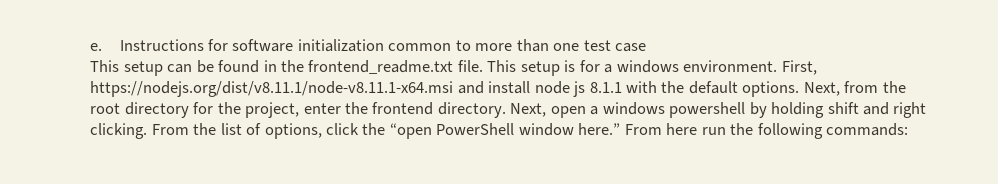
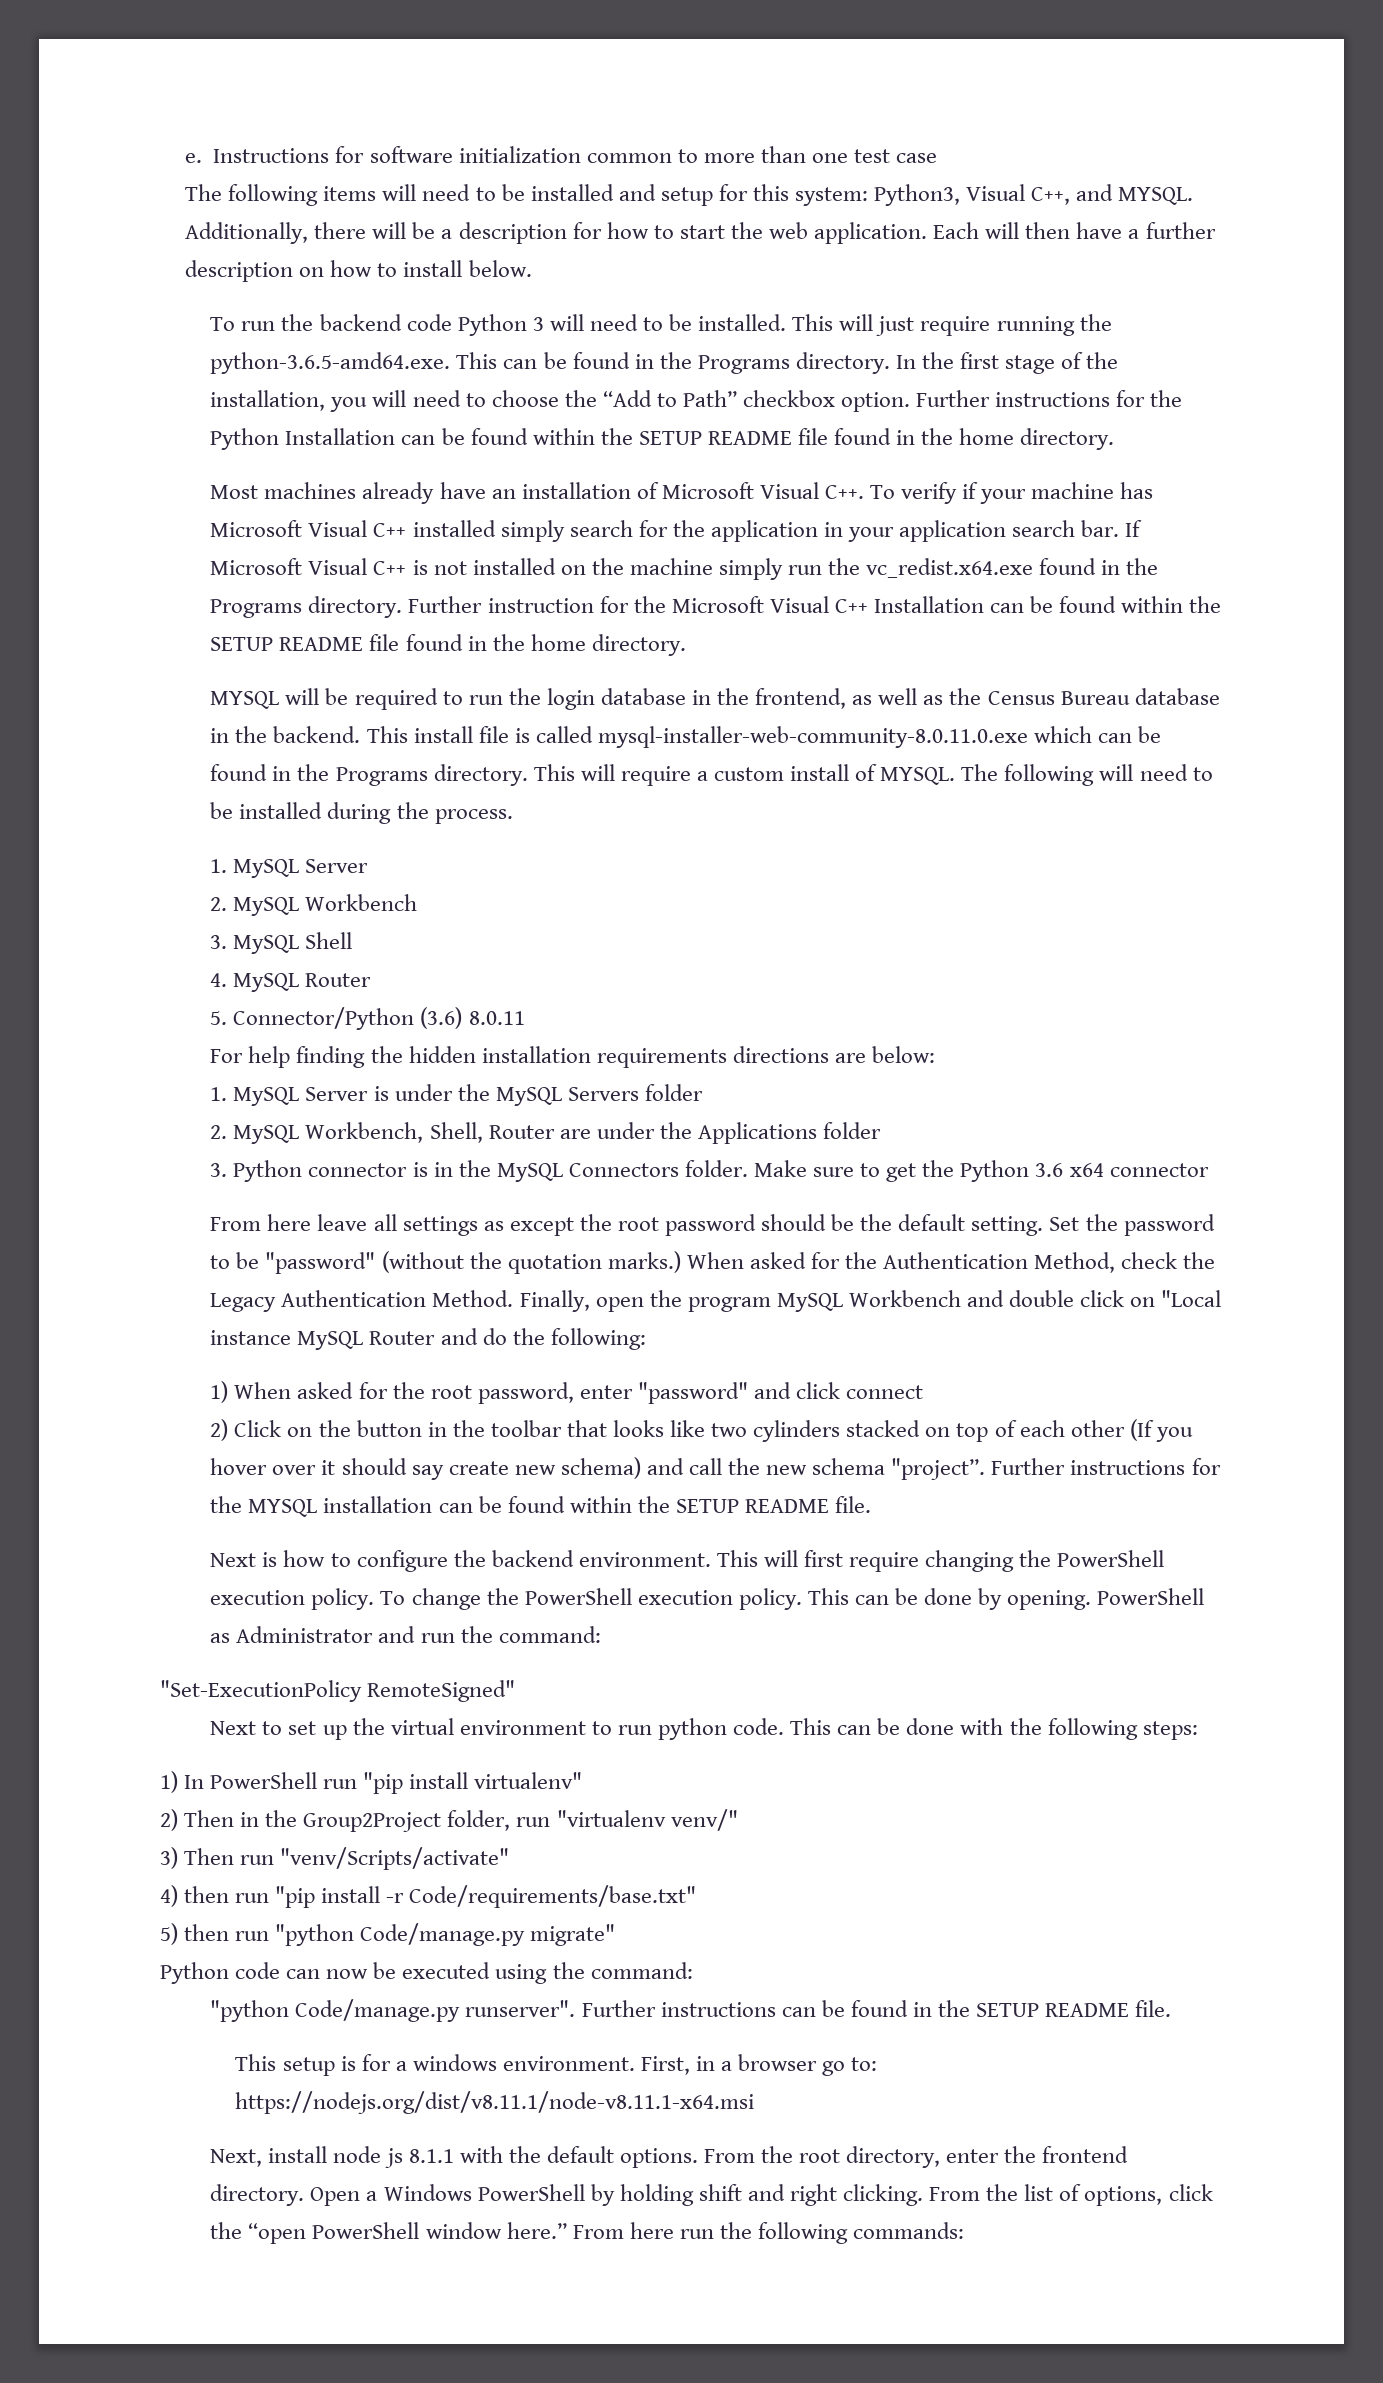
- This setup can be found in the frontend_readme.txt file. This setup is for a windows environment.
+ The following items will need to be installed and setup for this system: Python3, Visual C++, and MYSQL. Additionally, there will be a description for how to start the web application. Each will then have a further description on how to install below.
+ To run the backend code Python 3 will need to be installed. This will just require running the python-3.6.5-amd64.exe. This can be found in the Programs directory. In the first stage of the installation, you will need to choose the “Add to Path” checkbox option. Further instructions for the Python Installation can be found within the SETUP README file found in the home directory.
+ Most machines already have an installation of Microsoft Visual C++. To verify if your machine has Microsoft Visual C++ installed simply search for the application in your application search bar. If Microsoft Visual C++ is not installed on the machine simply run the vc_redist.x64.exe found in the Programs directory. Further instruction for the Microsoft Visual C++ Installation can be found within the SETUP README file found in the home directory.
+ MYSQL will be required to run the login database in the frontend, as well as the Census Bureau database in the backend. This install file is called mysql-installer-web-community-8.0.11.0.exe which can be found in the Programs directory. This will require a custom install of MYSQL. The following will need to be installed during the process.
+ 1. MySQL Server
+ 2. MySQL Workbench
+ 3. MySQL Shell
+ 4. MySQL Router
+ 5. Connector/Python (3.6) 8.0.11
+ For help finding the hidden installation requirements directions are below:
+ 1. MySQL Server is under the MySQL Servers folder
+ 2. MySQL Workbench, Shell, Router are under the Applications folder
+ 3. Python connector is in the MySQL Connectors folder. Make sure to get the Python 3.6 x64 connector
+ From here leave all settings as except the root password should be the default setting. Set the password to be "password" (without the quotation marks.) When asked for the Authentication Method, check the Legacy Authentication Method. Finally, open the program MySQL Workbench and double click on "Local instance MySQL Router and do the following:
+ 1) When asked for the root password, enter "password" and click connect
+ 2) Click on the button in the toolbar that looks like two cylinders stacked on top of each other (If you hover over it should say create new schema) and call the new schema "project”. Further instructions for the MYSQL installation can be found within the SETUP README file.
+ Next is how to configure the backend environment. This will first require changing the PowerShell execution policy. To change the PowerShell execution policy. This can be done by opening. PowerShell as Administrator and run the command:
+ "Set-ExecutionPolicy RemoteSigned"
+ Next to set up the virtual environment to run python code. This can be done with the following steps:
+ 1) In PowerShell run "pip install virtualenv"
+ 2) Then in the Group2Project folder, run "virtualenv venv/"
+ 3) Then run "venv/Scripts/activate"
+ 4) then run "pip install -r Code/requirements/base.txt"
+ 5) then run "python Code/manage.py migrate"
+ Python code can now be executed using the command:
+ "python Code/manage.py runserver". Further instructions can be found in the SETUP README file.
+ This setup is for a windows environment.
- First, https://nodejs.org/dist/v8.11.1/node-v8.11.1-x64.msi and install node js 8.1.1 with the default options.
+ First, in a browser go to: https://nodejs.org/dist/v8.11.1/node-v8.11.1-x64.msi
+ Next, install node js 8.1.1 with the default options.
- Next, from the root directory for the project, enter the frontend directory. Next, open a windows powershell by holding shift and right clicking.
+ From the root directory, enter the frontend directory. Open a Windows PowerShell by holding shift and right clicking.

